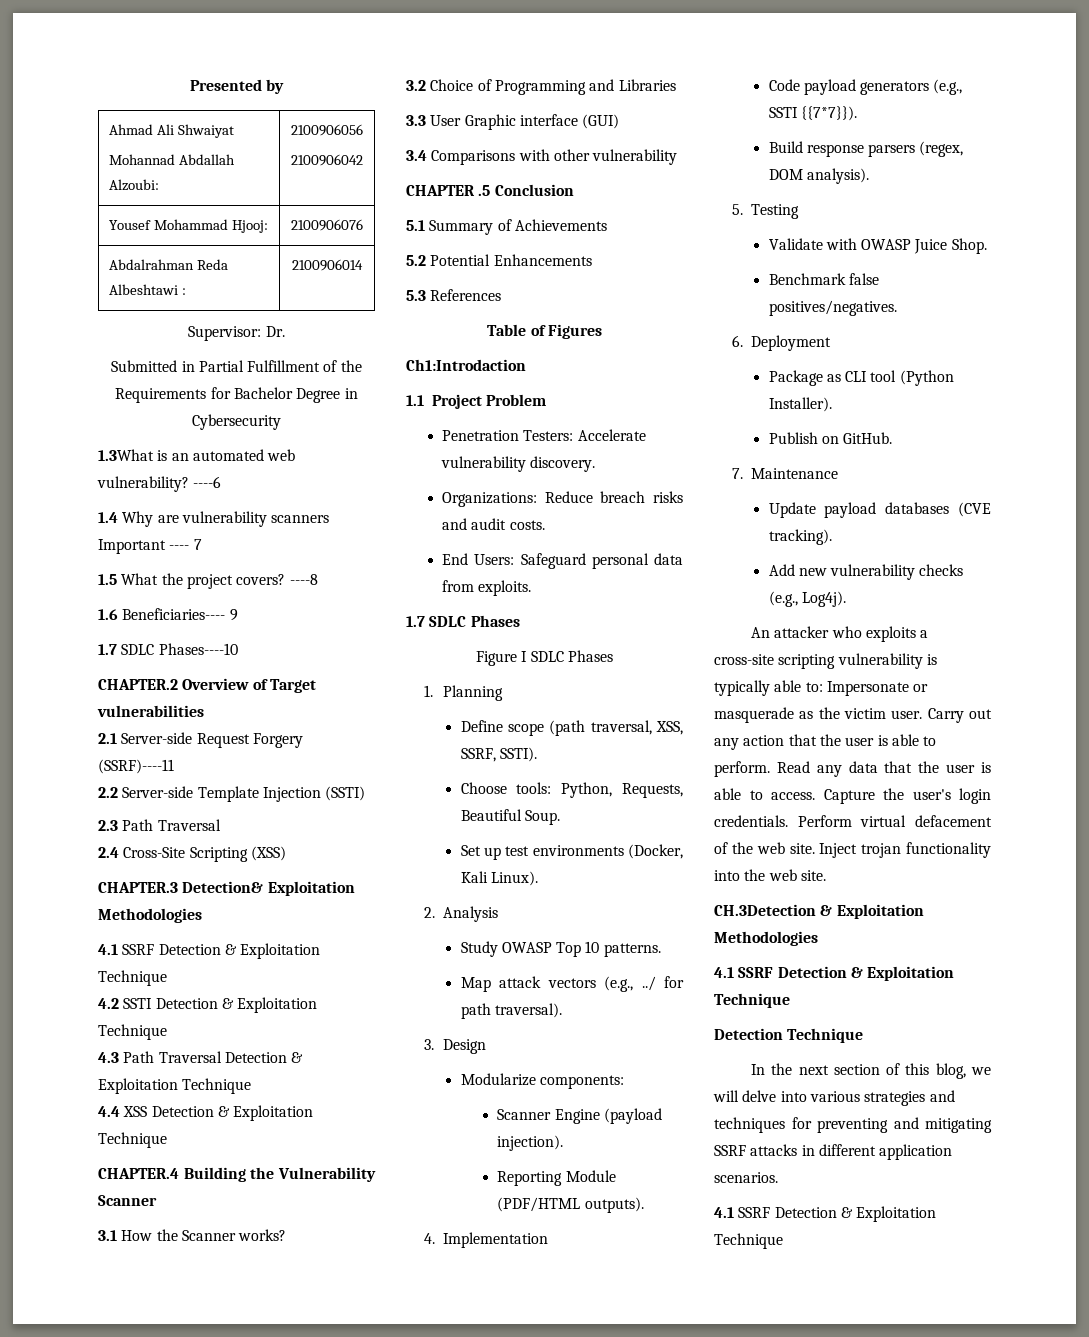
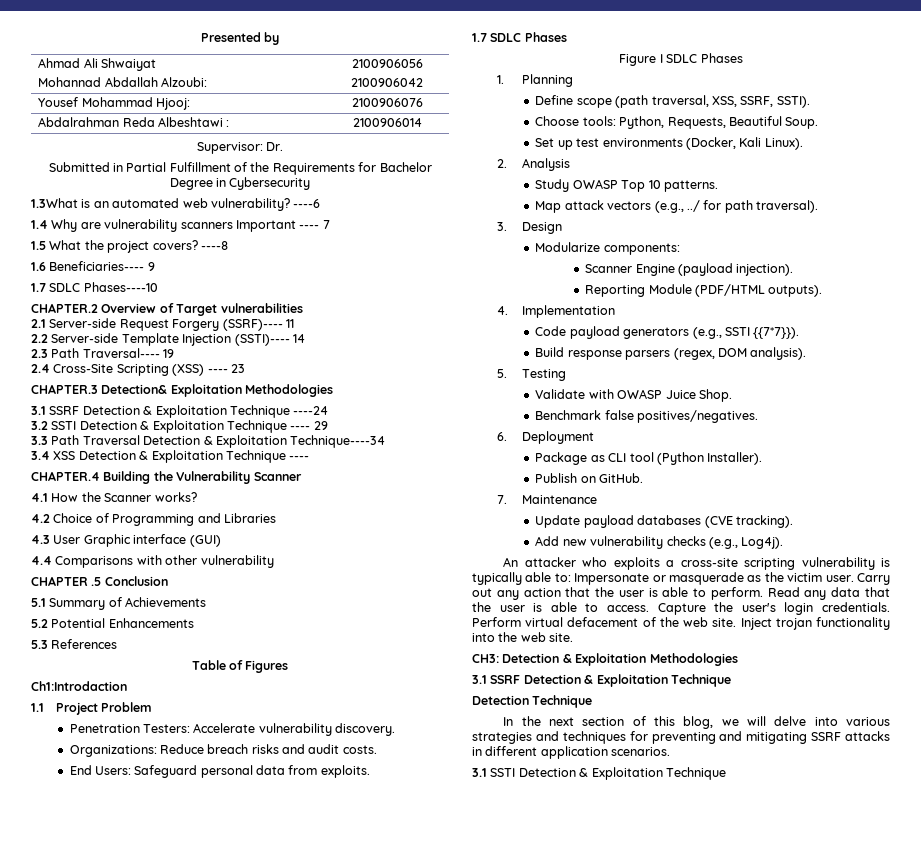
- 2.1 Server-side Request Forgery (SSRF)----11
+ 2.1 Server-side Request Forgery (SSRF)---- 11
- 2.2 Server-side Template Injection (SSTI)
+ 2.2 Server-side Template Injection (SSTI)---- 14
- 2.3 Path Traversal
+ 2.3 Path Traversal---- 19
- 2.4 Cross-Site Scripting (XSS)
+ 2.4 Cross-Site Scripting (XSS) ---- 23
  CHAPTER.3 Detection& Exploitation Methodologies
- 4.1 SSRF Detection & Exploitation Technique
- 4.2 SSTI Detection & Exploitation Technique
- 4.3 Path Traversal Detection & Exploitation Technique
- 4.4 XSS Detection & Exploitation Technique
+ 3.1 SSRF Detection & Exploitation Technique ----24
+ 3.2 SSTI Detection & Exploitation Technique ---- 29
+ 3.3 Path Traversal Detection & Exploitation Technique----34
+ 3.4 XSS Detection & Exploitation Technique ----
- 3.1 How the Scanner works?
+ 4.1 How the Scanner works?
- 3.2 Choice of Programming and Libraries
+ 4.2 Choice of Programming and Libraries
- 3.3 User Graphic interface (GUI)
+ 4.3 User Graphic interface (GUI)
- 3.4 Comparisons with other vulnerability
+ 4.4 Comparisons with other vulnerability
- CH.3Detection & Exploitation Methodologies
- 4.1 SSRF Detection & Exploitation Technique
+ CH3: Detection & Exploitation Methodologies
+ 3.1 SSRF Detection & Exploitation Technique
  In the next section of this blog, we will delve into various strategies and techniques for preventing and mitigating SSRF attacks in different application scenarios.
- 4.1 SSRF Detection & Exploitation Technique
+ 3.1 SSTI Detection & Exploitation Technique

